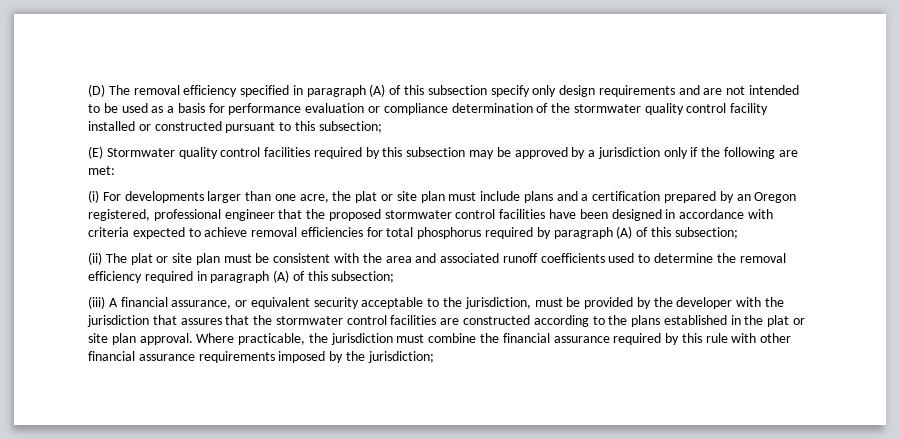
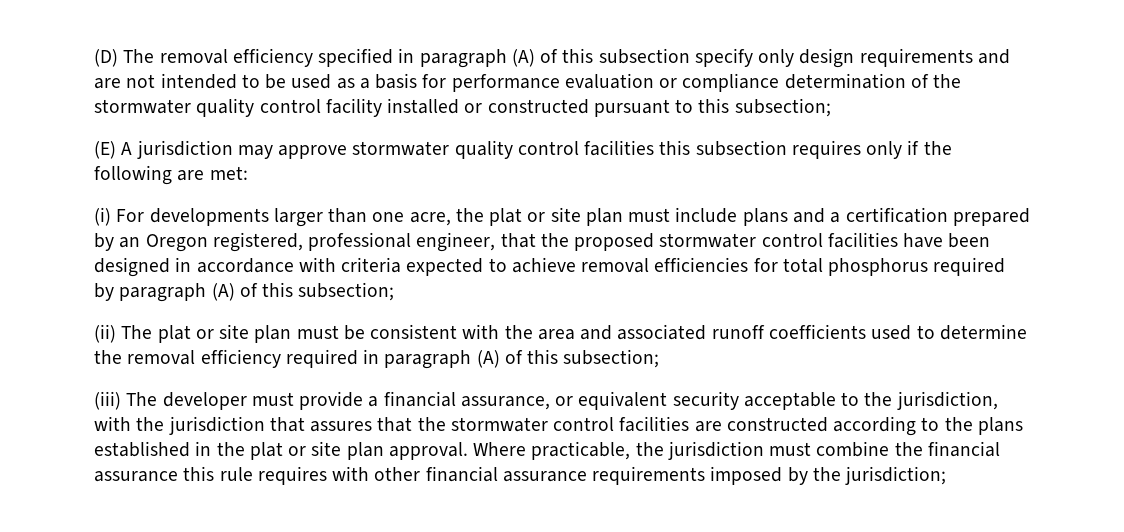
- (E) Stormwater quality control facilities required by this subsection may be approved by a jurisdiction only if the following are met:
+ (E) A jurisdiction may approve stormwater quality control facilities this subsection requires only if the following are met:
- (i) For developments larger than one acre, the plat or site plan must include plans and a certification prepared by an Oregon registered, professional engineer that the proposed stormwater control facilities have been designed in accordance with criteria expected to achieve removal efficiencies for total phosphorus required by paragraph (A) of this subsection;
+ (i) For developments larger than one acre, the plat or site plan must include plans and a certification prepared by an Oregon registered, professional engineer, that the proposed stormwater control facilities have been designed in accordance with criteria expected to achieve removal efficiencies for total phosphorus required by paragraph (A) of this subsection;
- (iii) A financial assurance, or equivalent security acceptable to the jurisdiction, must be provided by the developer with the jurisdiction that assures that the stormwater control facilities are constructed according to the plans established in the plat or site plan approval.
+ (iii) The developer must provide a financial assurance, or equivalent security acceptable to the jurisdiction, with the jurisdiction that assures that the stormwater control facilities are constructed according to the plans established in the plat or site plan approval.
- Where practicable, the jurisdiction must combine the financial assurance required by this rule with other financial assurance requirements imposed by the jurisdiction;
+ Where practicable, the jurisdiction must combine the financial assurance this rule requires with other financial assurance requirements imposed by the jurisdiction;

